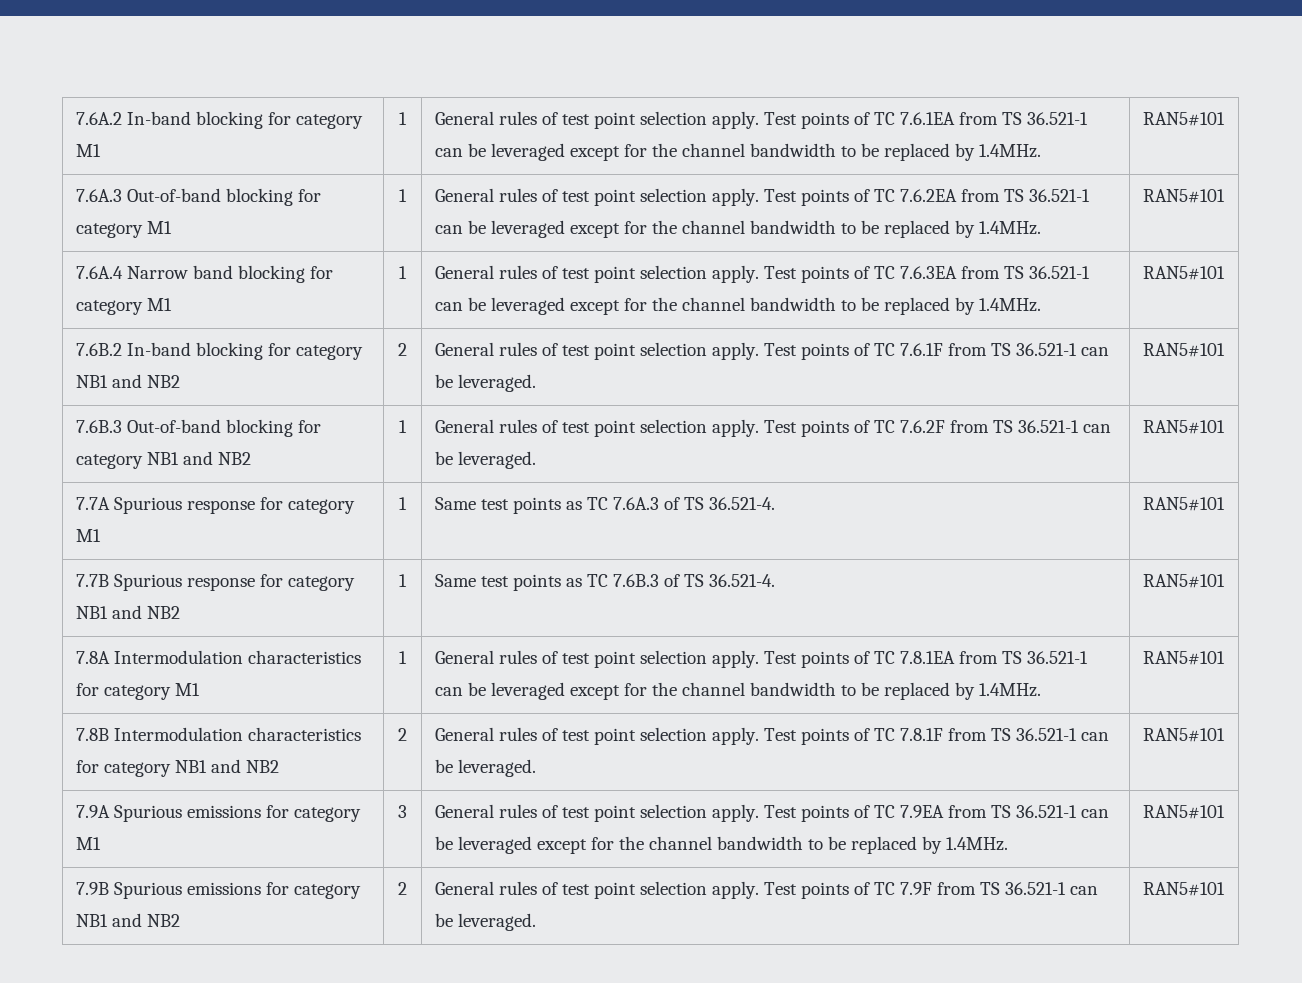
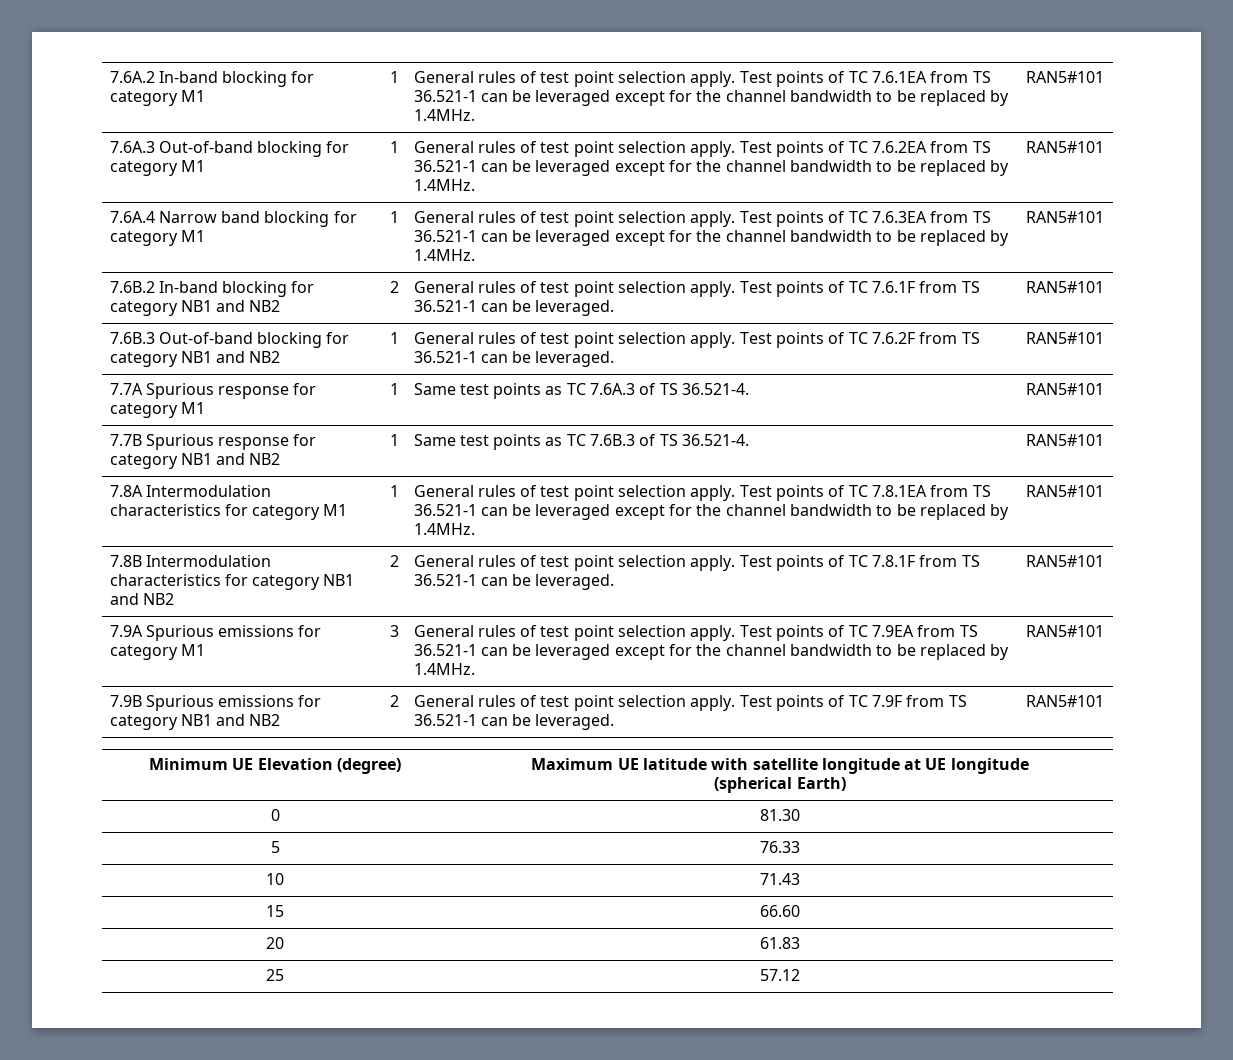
+ Minimum UE Elevation (degree) | Maximum UE latitude with satellite longitude at UE longitude
+ (spherical Earth)
+ 0 | 81.30
+ 5 | 76.33
+ 10 | 71.43
+ 15 | 66.60
+ 20 | 61.83
+ 25 | 57.12

